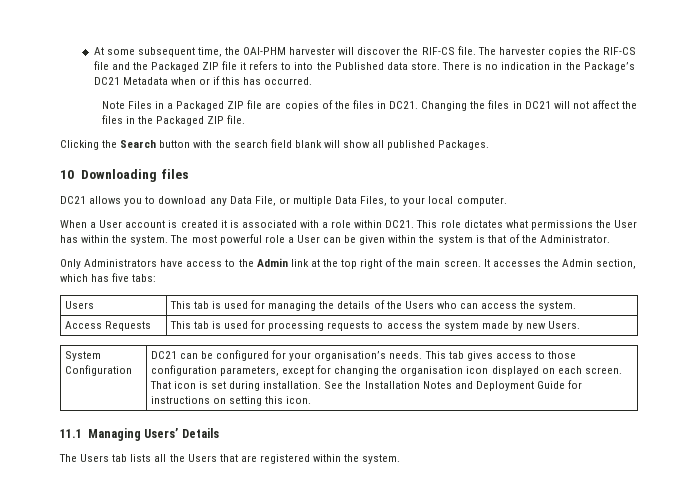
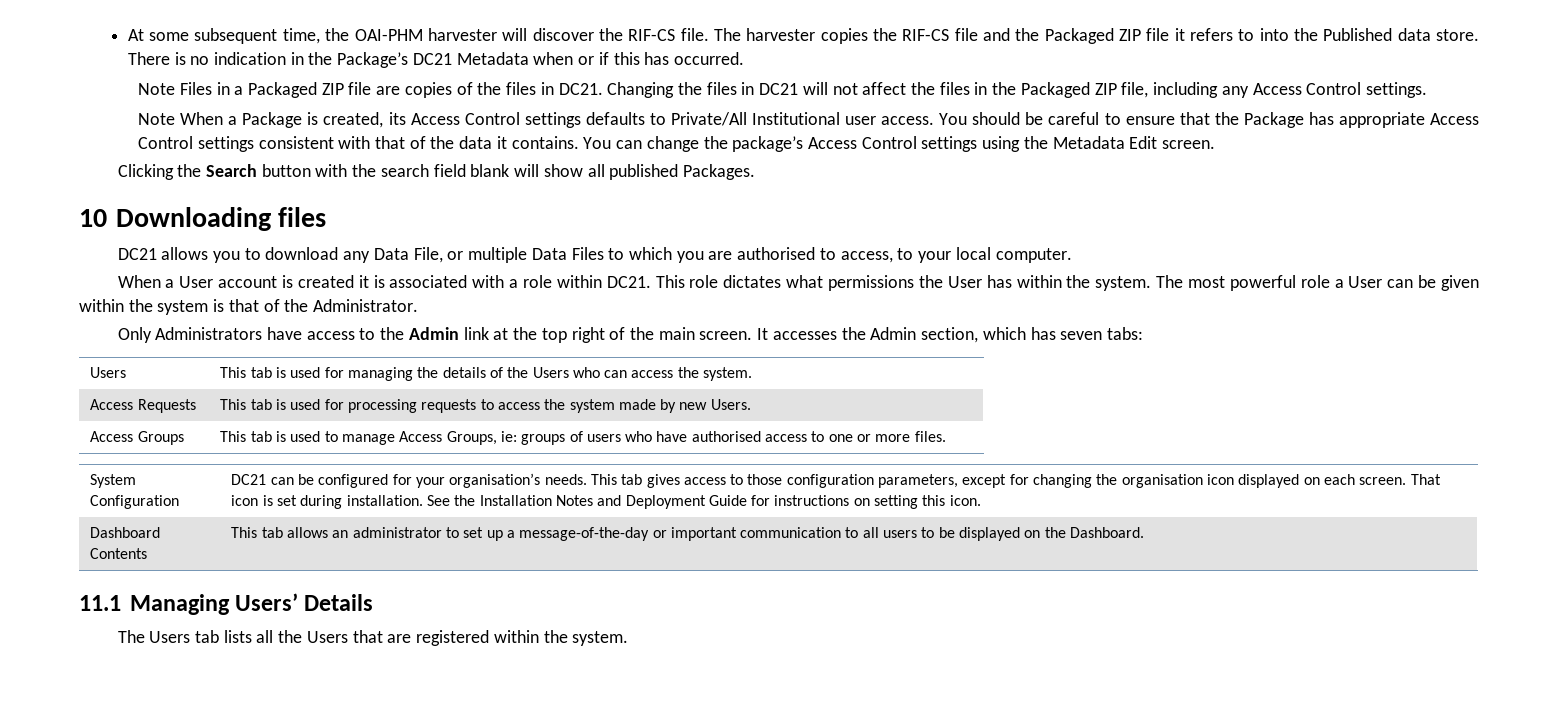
- Changing the files in DC21 will not affect the files in the Packaged ZIP file.
+ Changing the files in DC21 will not affect the files in the Packaged ZIP file, including any Access Control settings.
+ Note When a Package is created, its Access Control settings defaults to Private/All Institutional user access. You should be careful to ensure that the Package has appropriate Access Control settings consistent with that of the data it contains. You can change the package’s Access Control settings using the Metadata Edit screen.
- DC21 allows you to download any Data File, or multiple Data Files, to your local computer.
+ DC21 allows you to download any Data File, or multiple Data Files to which you are authorised to access, to your local computer.
- It accesses the Admin section, which has five tabs:
+ It accesses the Admin section, which has seven tabs:
+ Access Groups | This tab is used to manage Access Groups, ie: groups of users who have authorised access to one or more files.
+ Dashboard Contents | This tab allows an administrator to set up a message-of-the-day or important communication to all users to be displayed on the Dashboard.

